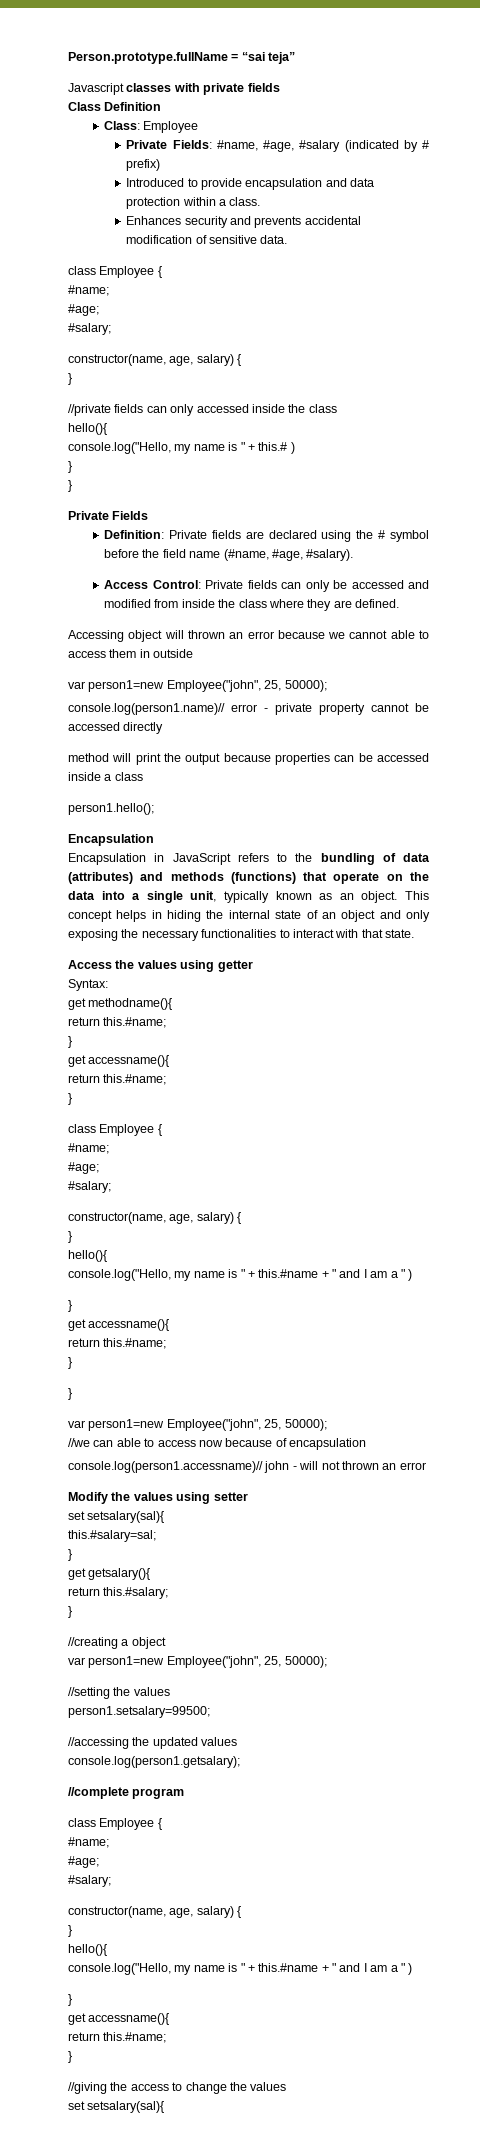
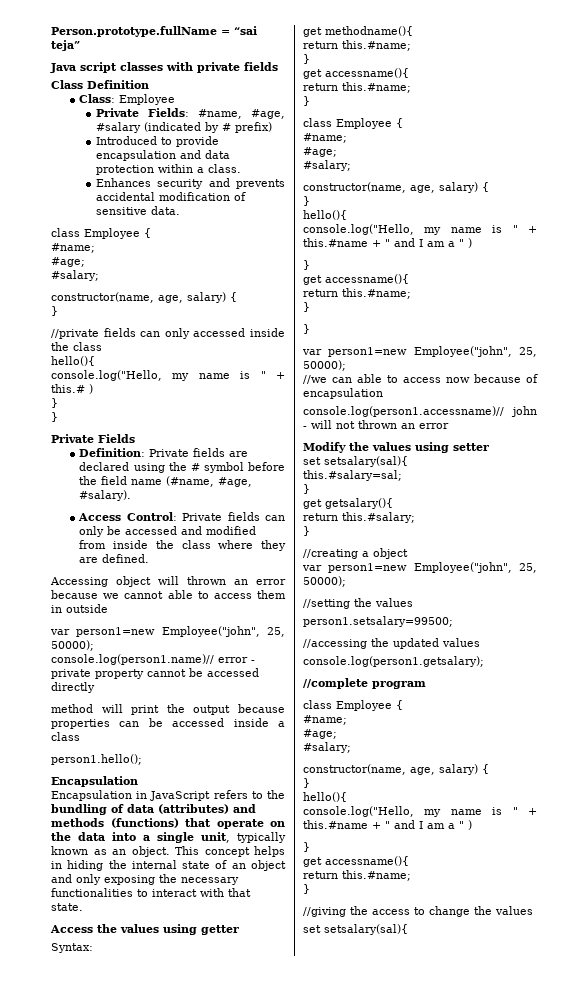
- Javascript classes with private fields
+ Java script classes with private fields

